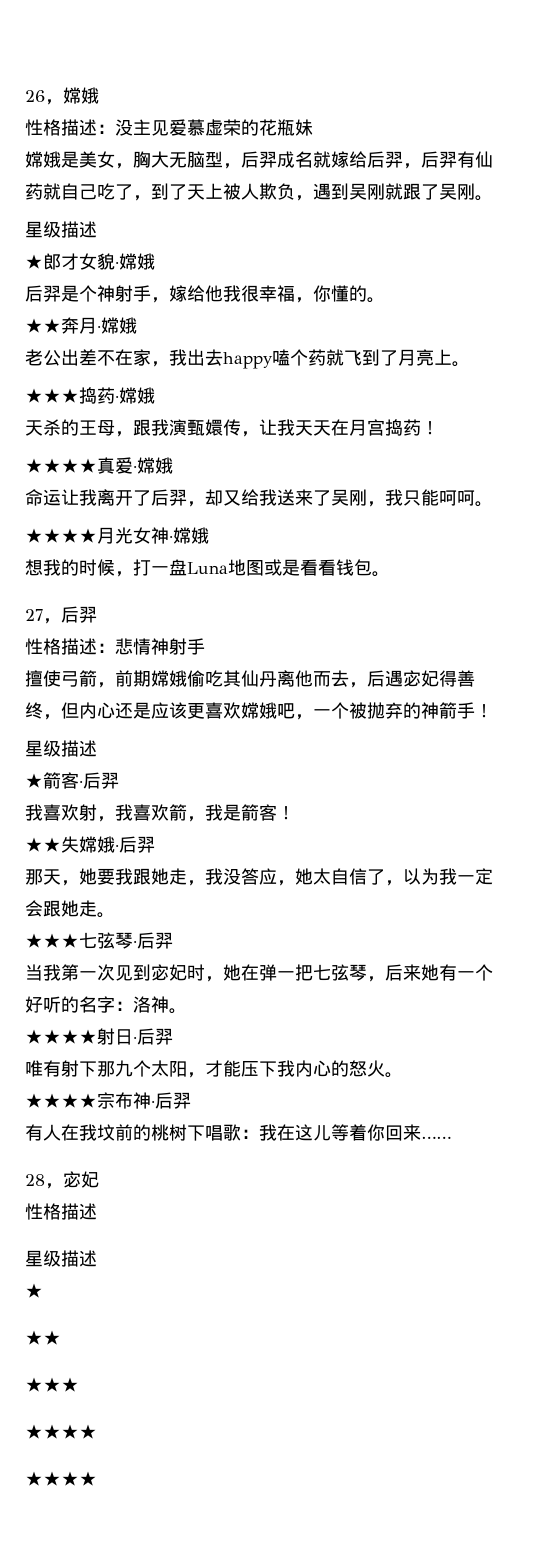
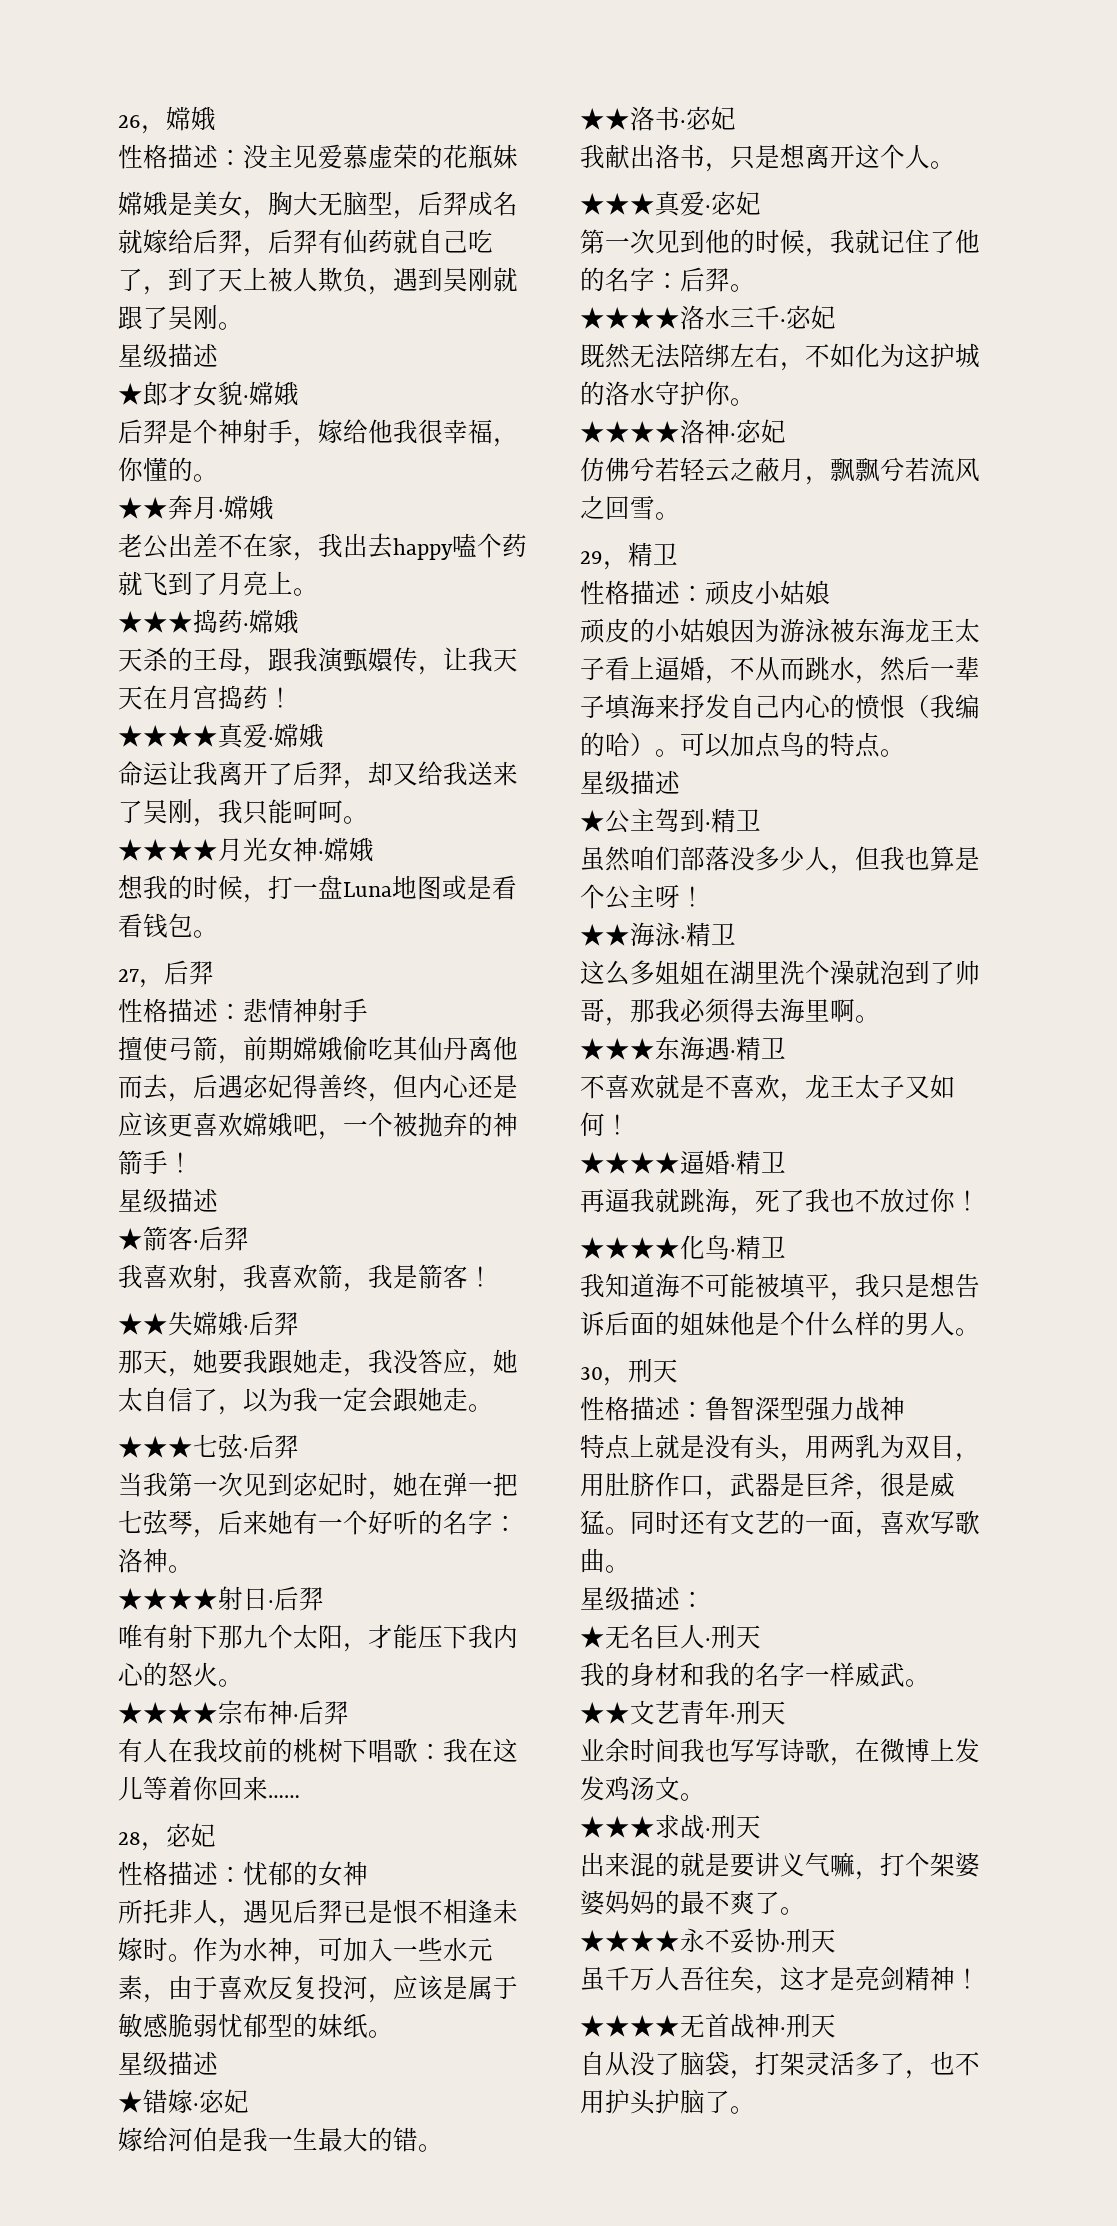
- ★★★七弦琴·后羿
+ ★★★七弦·后羿
  28，宓妃
- 性格描述
+ 性格描述：忧郁的女神
+ 所托非人，遇见后羿已是恨不相逢未嫁时。作为水神，可加入一些水元素，由于喜欢反复投河，应该是属于敏感脆弱忧郁型的妹纸。
  星级描述
- ★
- ★★
- ★★★
- ★★★★
- ★★★★
+ ★错嫁·宓妃
+ 嫁给河伯是我一生最大的错。
+ ★★洛书·宓妃
+ 我献出洛书，只是想离开这个人。
+ ★★★真爱·宓妃
+ 第一次见到他的时候，我就记住了他的名字：后羿。
+ ★★★★洛水三千·宓妃
+ 既然无法陪绑左右，不如化为这护城的洛水守护你。
+ ★★★★洛神·宓妃
+ 仿佛兮若轻云之蔽月，飘飘兮若流风之回雪。
+ 29，精卫
+ 性格描述：顽皮小姑娘
+ 顽皮的小姑娘因为游泳被东海龙王太子看上逼婚，不从而跳水，然后一辈子填海来抒发自己内心的愤恨（我编的哈）。可以加点鸟的特点。
+ 星级描述
+ ★公主驾到·精卫
+ 虽然咱们部落没多少人，但我也算是个公主呀！
+ ★★海泳·精卫
+ 这么多姐姐在湖里洗个澡就泡到了帅哥，那我必须得去海里啊。
+ ★★★东海遇·精卫
+ 不喜欢就是不喜欢，龙王太子又如何！
+ ★★★★逼婚·精卫
+ 再逼我就跳海，死了我也不放过你！
+ ★★★★化鸟·精卫
+ 我知道海不可能被填平，我只是想告诉后面的姐妹他是个什么样的男人。
+ 30，刑天
+ 性格描述：鲁智深型强力战神
+ 特点上就是没有头，用两乳为双目，用肚脐作口，武器是巨斧，很是威猛。同时还有文艺的一面，喜欢写歌曲。
+ 星级描述：
+ ★无名巨人·刑天
+ 我的身材和我的名字一样威武。
+ ★★文艺青年·刑天
+ 业余时间我也写写诗歌，在微博上发发鸡汤文。
+ ★★★求战·刑天
+ 出来混的就是要讲义气嘛，打个架婆婆妈妈的最不爽了。
+ ★★★★永不妥协·刑天
+ 虽千万人吾往矣，这才是亮剑精神！
+ ★★★★无首战神·刑天
+ 自从没了脑袋，打架灵活多了，也不用护头护脑了。

